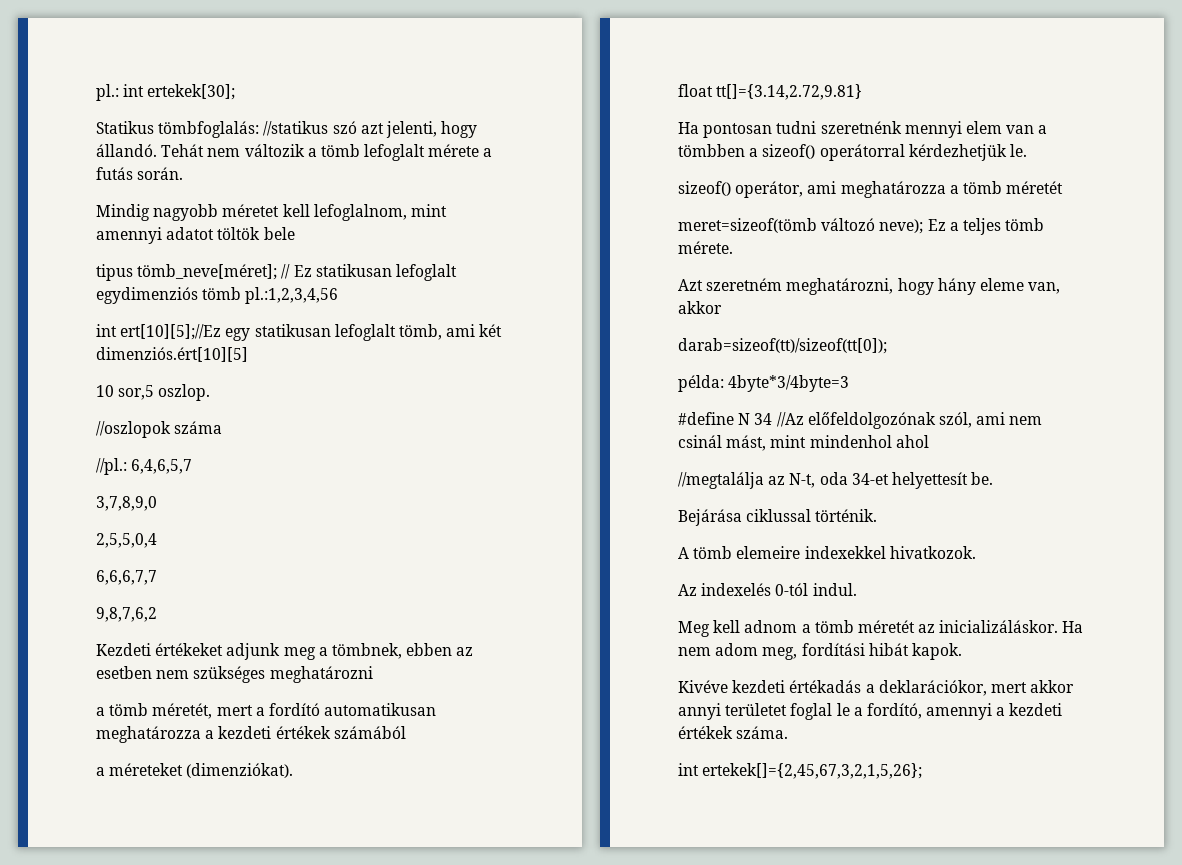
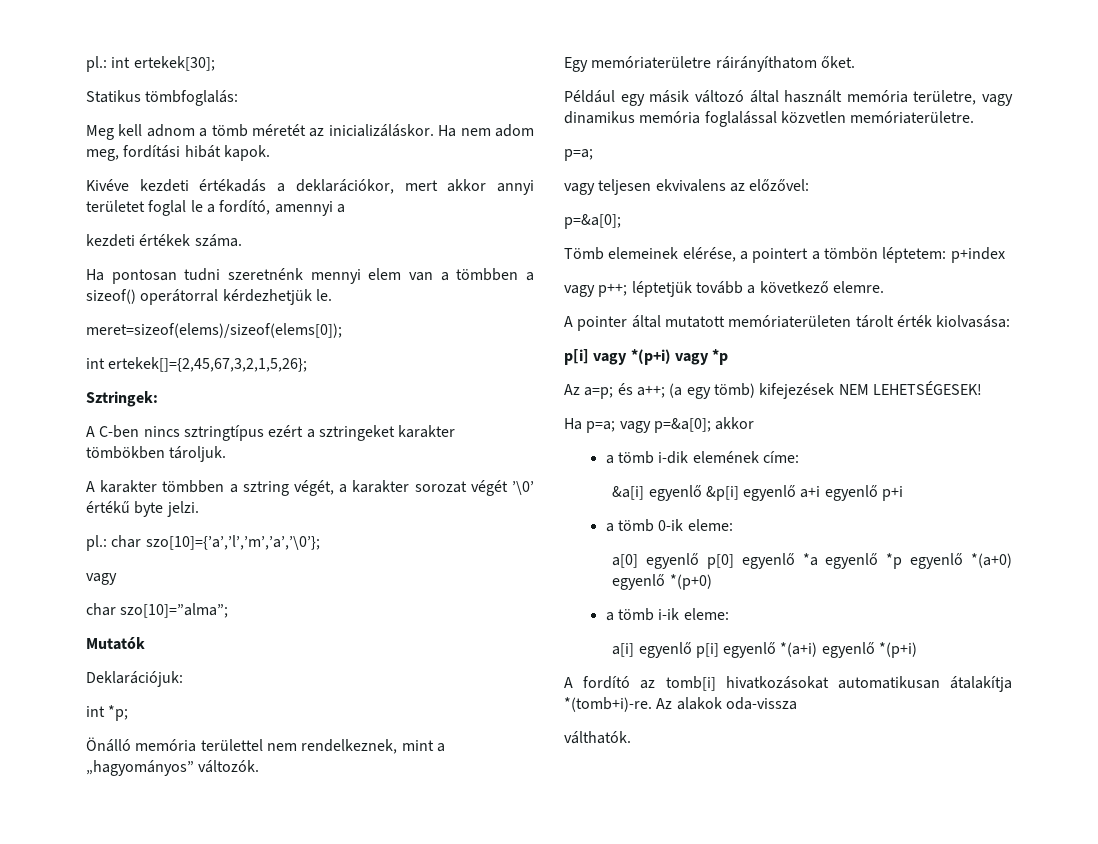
- Statikus tömbfoglalás: //statikus szó azt jelenti, hogy állandó. Tehát nem változik a tömb lefoglalt mérete a futás során.
- Mindig nagyobb méretet kell lefoglalnom, mint amennyi adatot töltök bele
- tipus tömb_neve[méret]; // Ez statikusan lefoglalt egydimenziós tömb pl.:1,2,3,4,56
- int ert[10][5];//Ez egy statikusan lefoglalt tömb, ami két dimenziós.ért[10][5]
- 10 sor,5 oszlop.
- //oszlopok száma
- //pl.: 6,4,6,5,7
- 3,7,8,9,0
- 2,5,5,0,4
- 6,6,6,7,7
- 9,8,7,6,2
- Kezdeti értékeket adjunk meg a tömbnek, ebben az esetben nem szükséges meghatározni
- a tömb méretét, mert a fordító automatikusan meghatározza a kezdeti értékek számából
- a méreteket (dimenziókat).
- float tt[]={3.14,2.72,9.81}
- Ha pontosan tudni szeretnénk mennyi elem van a tömbben a sizeof() operátorral kérdezhetjük le.
- sizeof() operátor, ami meghatározza a tömb méretét
- meret=sizeof(tömb változó neve); Ez a teljes tömb mérete.
- Azt szeretném meghatározni, hogy hány eleme van, akkor
- darab=sizeof(tt)/sizeof(tt[0]);
- példa: 4byte*3/4byte=3
- #define N 34 //Az előfeldolgozónak szól, ami nem csinál mást, mint mindenhol ahol
- //megtalálja az N-t, oda 34-et helyettesít be.
- Bejárása ciklussal történik.
- A tömb elemeire indexekkel hivatkozok.
- Az indexelés 0-tól indul.
+ Statikus tömbfoglalás:
- Kivéve kezdeti értékadás a deklarációkor, mert akkor annyi területet foglal le a fordító, amennyi a kezdeti értékek száma.
+ Kivéve kezdeti értékadás a deklarációkor, mert akkor annyi területet foglal le a fordító, amennyi a
+ kezdeti értékek száma.
+ Ha pontosan tudni szeretnénk mennyi elem van a tömbben a sizeof() operátorral kérdezhetjük le.
+ meret=sizeof(elems)/sizeof(elems[0]);
  int ertekek[]={2,45,67,3,2,1,5,26};
+ Sztringek:
+ A C-ben nincs sztringtípus ezért a sztringeket karakter tömbökben tároljuk.
+ A karakter tömbben a sztring végét, a karakter sorozat végét ’\0’ értékű byte jelzi.
+ pl.: char szo[10]={’a’,’l’,’m’,’a’,’\0’};
+ vagy
+ char szo[10]=”alma”;
+ Mutatók
+ Deklarációjuk:
+ int *p;
+ Önálló memória területtel nem rendelkeznek, mint a „hagyományos” változók.
+ Egy memóriaterületre ráirányíthatom őket.
+ Például egy másik változó által használt memória területre, vagy dinamikus memória foglalással közvetlen memóriaterületre.
+ p=a;
+ vagy teljesen ekvivalens az előzővel:
+ p=&a[0];
+ Tömb elemeinek elérése, a pointert a tömbön léptetem: p+index
+ vagy p++; léptetjük tovább a következő elemre.
+ A pointer által mutatott memóriaterületen tárolt érték kiolvasása:
+ p[i] vagy *(p+i) vagy *p
+ Az a=p; és a++; (a egy tömb) kifejezések NEM LEHETSÉGESEK!
+ Ha p=a; vagy p=&a[0]; akkor
+ a tömb i-dik elemének címe:
+ &a[i] egyenlő &p[i] egyenlő a+i egyenlő p+i
+ a tömb 0-ik eleme:
+ a[0] egyenlő p[0] egyenlő *a egyenlő *p egyenlő *(a+0) egyenlő *(p+0)
+ a tömb i-ik eleme:
+ a[i] egyenlő p[i] egyenlő *(a+i) egyenlő *(p+i)
+ A fordító az tomb[i] hivatkozásokat automatikusan átalakítja *(tomb+i)-re. Az alakok oda-vissza
+ válthatók.

